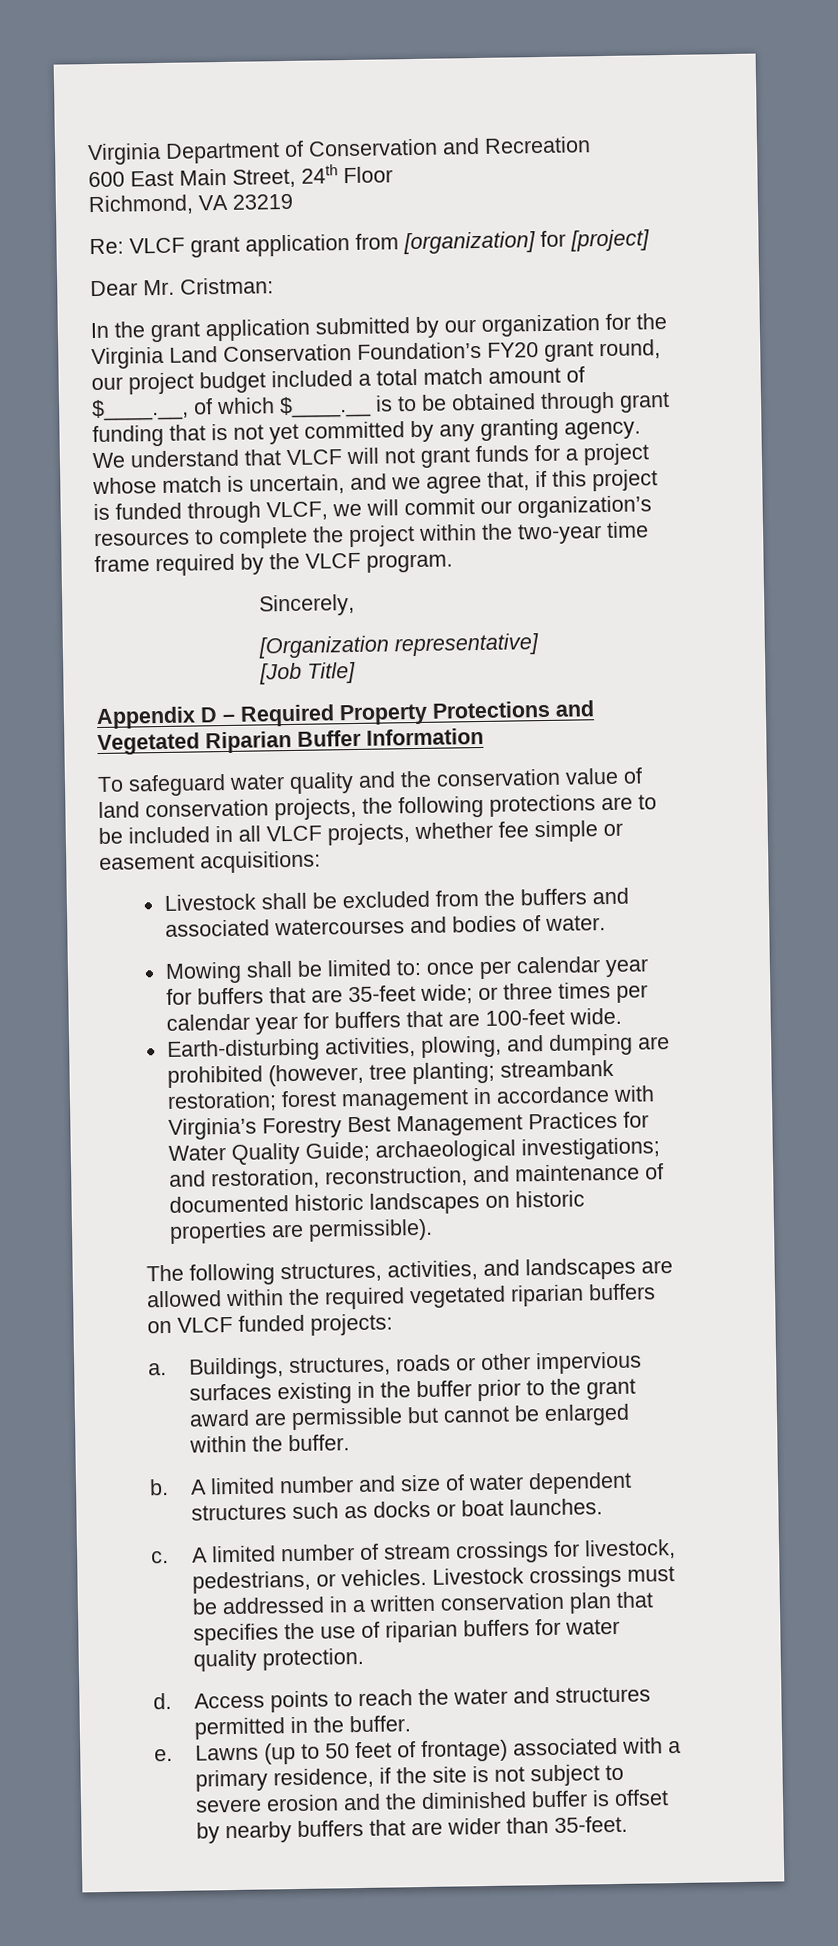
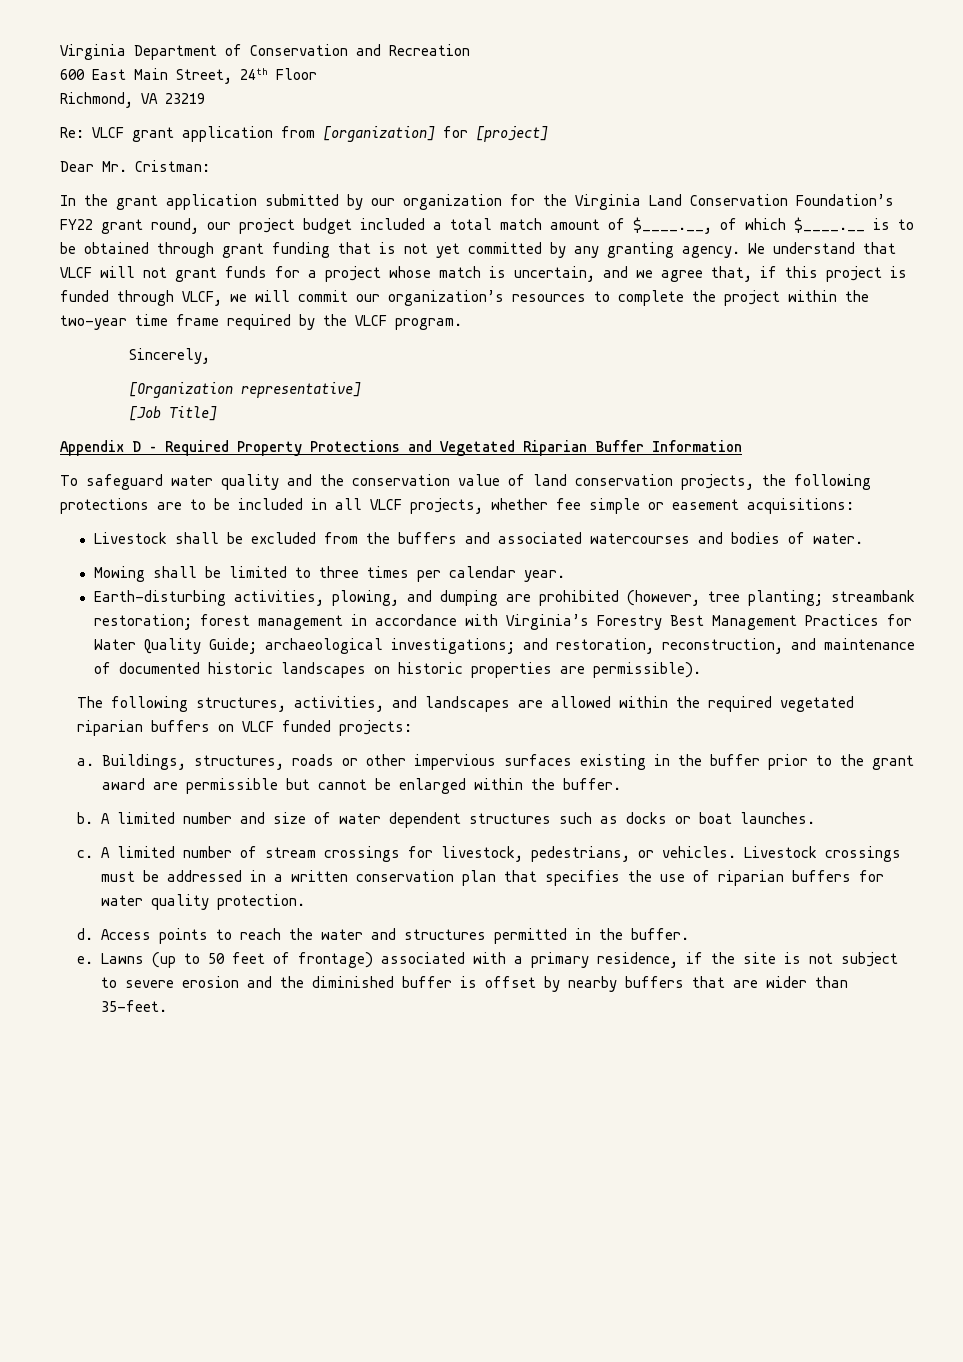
- In the grant application submitted by our organization for the Virginia Land Conservation Foundation’s FY20 grant round, our project budget included a total match amount of $____.__, of which $____.__ is to be obtained through grant funding that is not yet committed by any granting agency.
+ In the grant application submitted by our organization for the Virginia Land Conservation Foundation’s FY22 grant round, our project budget included a total match amount of $____.__, of which $____.__ is to be obtained through grant funding that is not yet committed by any granting agency.
- Mowing shall be limited to: once per calendar year for buffers that are 35-feet wide; or three times per calendar year for buffers that are 100-feet wide.
+ Mowing shall be limited to three times per calendar year.

